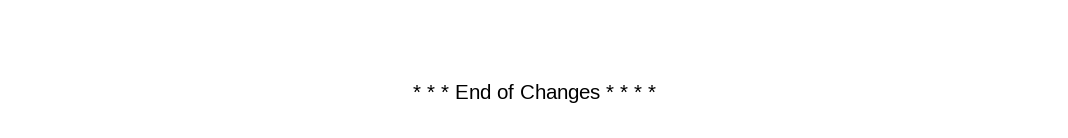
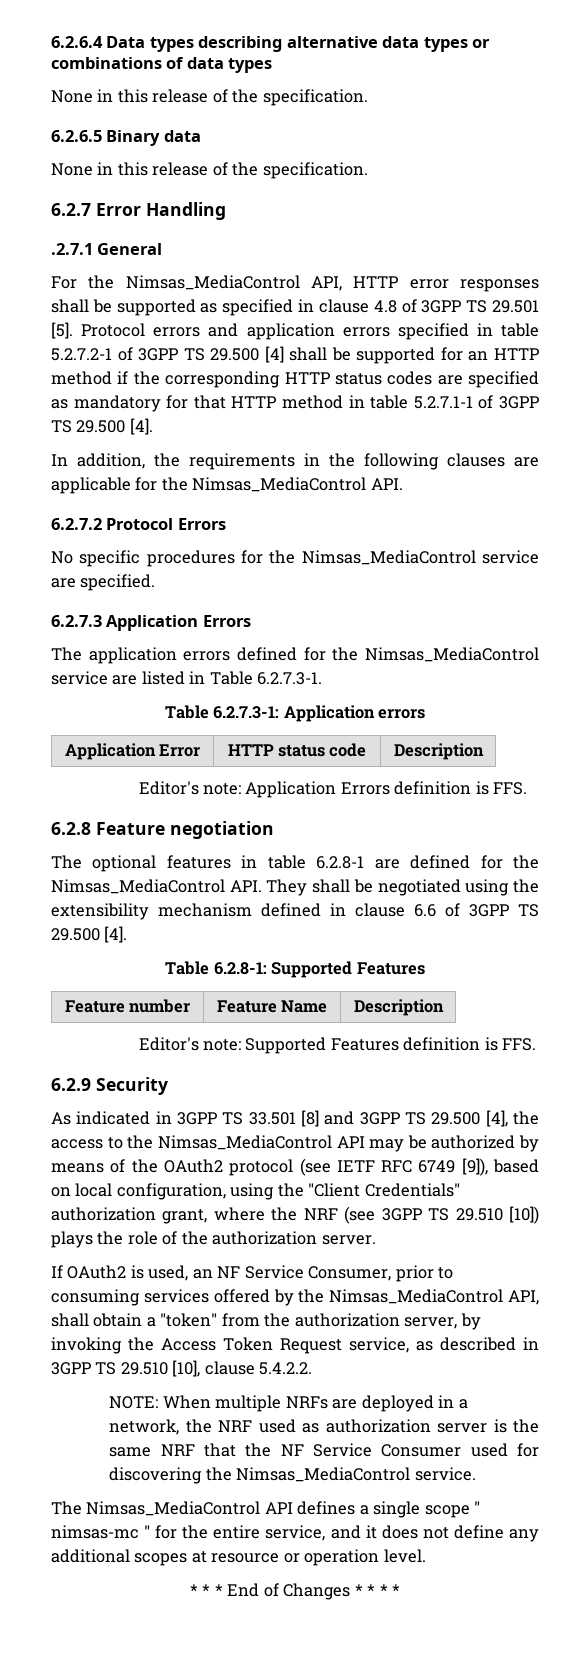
+ 6.2.6.4 Data types describing alternative data types or combinations of data types
+ None in this release of the specification.
+ 6.2.6.5 Binary data
+ None in this release of the specification.
+ 6.2.7 Error Handling
+ .2.7.1 General
+ For the Nimsas_MediaControl API, HTTP error responses shall be supported as specified in clause 4.8 of 3GPP TS 29.501 [5]. Protocol errors and application errors specified in table 5.2.7.2-1 of 3GPP TS 29.500 [4] shall be supported for an HTTP method if the corresponding HTTP status codes are specified as mandatory for that HTTP method in table 5.2.7.1-1 of 3GPP TS 29.500 [4].
+ In addition, the requirements in the following clauses are applicable for the Nimsas_MediaControl API.
+ 6.2.7.2 Protocol Errors
+ No specific procedures for the Nimsas_MediaControl service are specified.
+ 6.2.7.3 Application Errors
+ The application errors defined for the Nimsas_MediaControl service are listed in Table 6.2.7.3-1.
+ Table 6.2.7.3-1: Application errors
+ Application Error | HTTP status code | Description
+ Editor's note: Application Errors definition is FFS.
+ 6.2.8 Feature negotiation
+ The optional features in table 6.2.8-1 are defined for the Nimsas_MediaControl API. They shall be negotiated using the extensibility mechanism defined in clause 6.6 of 3GPP TS 29.500 [4].
+ Table 6.2.8-1: Supported Features
+ Feature number | Feature Name | Description
+ Editor's note: Supported Features definition is FFS.
+ 6.2.9 Security
+ As indicated in 3GPP TS 33.501 [8] and 3GPP TS 29.500 [4], the access to the Nimsas_MediaControl API may be authorized by means of the OAuth2 protocol (see IETF RFC 6749 [9]), based on local configuration, using the "Client Credentials" authorization grant, where the NRF (see 3GPP TS 29.510 [10]) plays the role of the authorization server.
+ If OAuth2 is used, an NF Service Consumer, prior to consuming services offered by the Nimsas_MediaControl API, shall obtain a "token" from the authorization server, by invoking the Access Token Request service, as described in 3GPP TS 29.510 [10], clause 5.4.2.2.
+ NOTE: When multiple NRFs are deployed in a network, the NRF used as authorization server is the same NRF that the NF Service Consumer used for discovering the Nimsas_MediaControl service.
+ The Nimsas_MediaControl API defines a single scope " nimsas-mc " for the entire service, and it does not define any additional scopes at resource or operation level.

